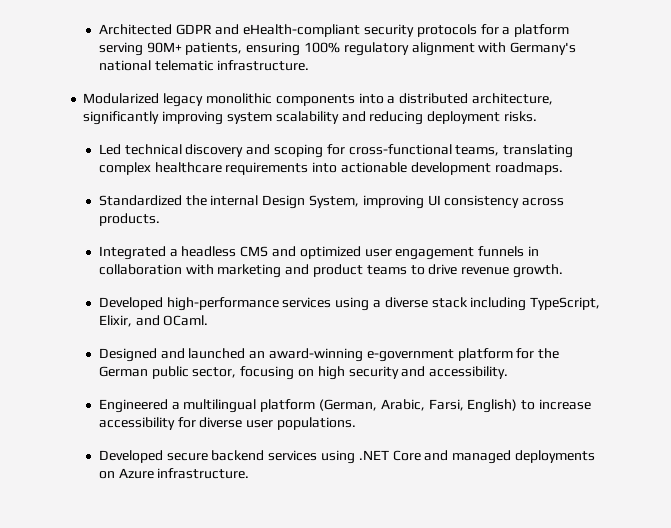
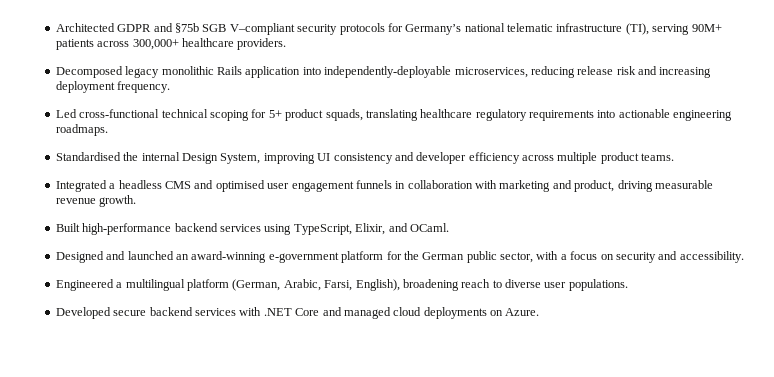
- Architected GDPR and eHealth-compliant security protocols for a platform serving 90M+ patients, ensuring 100% regulatory alignment with Germany's national telematic infrastructure.
- Modularized legacy monolithic components into a distributed architecture, significantly improving system scalability and reducing deployment risks.
- Led technical discovery and scoping for cross-functional teams, translating complex healthcare requirements into actionable development roadmaps.
+ Architected GDPR and §75b SGB V–compliant security protocols for Germany’s national telematic infrastructure (TI), serving 90M+ patients across 300,000+ healthcare providers.
+ Decomposed legacy monolithic Rails application into independently-deployable microservices, reducing release risk and increasing deployment frequency.
+ Led cross-functional technical scoping for 5+ product squads, translating healthcare regulatory requirements into actionable engineering roadmaps.
- Standardized the internal Design System, improving UI consistency across products.
+ Standardised the internal Design System, improving UI consistency and developer efficiency across multiple product teams.
- Integrated a headless CMS and optimized user engagement funnels in collaboration with marketing and product teams to drive revenue growth.
- Developed high-performance services using a diverse stack including TypeScript, Elixir, and OCaml.
+ Integrated a headless CMS and optimised user engagement funnels in collaboration with marketing and product, driving measurable revenue growth.
+ Built high-performance backend services using TypeScript, Elixir, and OCaml.
- Designed and launched an award-winning e-government platform for the German public sector, focusing on high security and accessibility.
+ Designed and launched an award-winning e-government platform for the German public sector, with a focus on security and accessibility.
- Engineered a multilingual platform (German, Arabic, Farsi, English) to increase accessibility for diverse user populations.
+ Engineered a multilingual platform (German, Arabic, Farsi, English), broadening reach to diverse user populations.
- Developed secure backend services using .NET Core and managed deployments on Azure infrastructure.
+ Developed secure backend services with .NET Core and managed cloud deployments on Azure.

